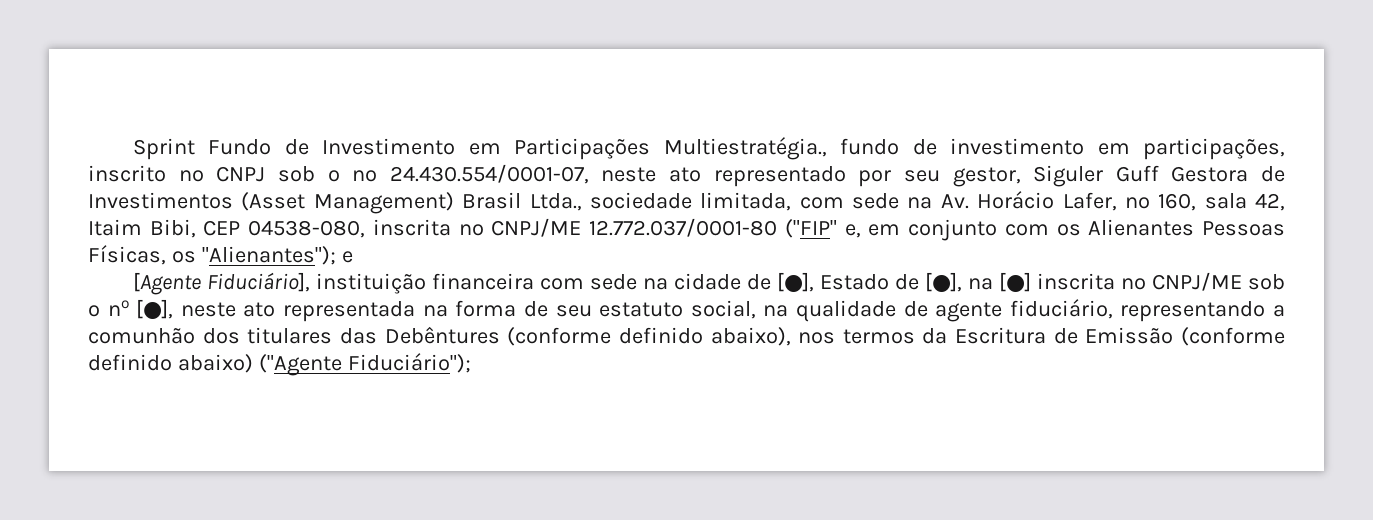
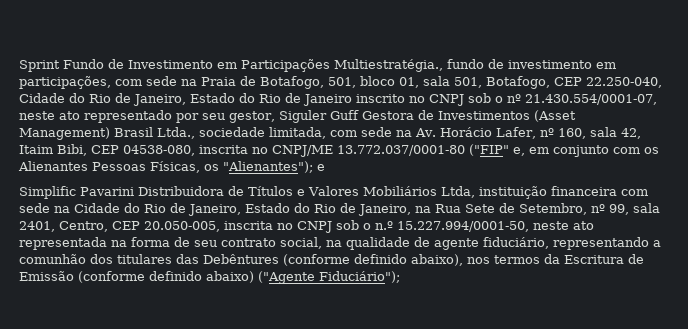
- Sprint Fundo de Investimento em Participações Multiestratégia., fundo de investimento em participações, inscrito no CNPJ sob o nº 24.430.554/0001-07, neste ato representado por seu gestor, Siguler Guff Gestora de Investimentos (Asset Management) Brasil Ltda., sociedade limitada, com sede na Av. Horácio Lafer, nº 160, sala 42, Itaim Bibi, CEP 04538-080, inscrita no CNPJ/ME 12.772.037/0001-80 ("FIP" e, em conjunto com os Alienantes Pessoas Físicas, os "Alienantes");
+ Sprint Fundo de Investimento em Participações Multiestratégia., fundo de investimento em participações, com sede na Praia de Botafogo, 501, bloco 01, sala 501, Botafogo, CEP 22.250-040, Cidade do Rio de Janeiro, Estado do Rio de Janeiro inscrito no CNPJ sob o nº 21.430.554/0001-07, neste ato representado por seu gestor, Siguler Guff Gestora de Investimentos (Asset Management) Brasil Ltda., sociedade limitada, com sede na Av. Horácio Lafer, nº 160, sala 42, Itaim Bibi, CEP 04538-080, inscrita no CNPJ/ME 13.772.037/0001-80 ("FIP" e, em conjunto com os Alienantes Pessoas Físicas, os "Alienantes");
- [Agente Fiduciário], instituição financeira com sede na cidade de [●], Estado de [●], na [●] inscrita no CNPJ/ME sob o no [●], neste ato representada na forma de seu estatuto social, na qualidade de agente fiduciário, representando a comunhão dos titulares das Debêntures (conforme definido abaixo), nos termos da Escritura de Emissão (conforme definido abaixo) ("Agente Fiduciário");
+ Simplific Pavarini Distribuidora de Títulos e Valores Mobiliários Ltda, instituição financeira com sede na Cidade do Rio de Janeiro, Estado do Rio de Janeiro, na Rua Sete de Setembro, nº 99, sala 2401, Centro, CEP 20.050-005, inscrita no CNPJ sob o n.º 15.227.994/0001-50, neste ato representada na forma de seu contrato social, na qualidade de agente fiduciário, representando a comunhão dos titulares das Debêntures (conforme definido abaixo), nos termos da Escritura de Emissão (conforme definido abaixo) ("Agente Fiduciário");

